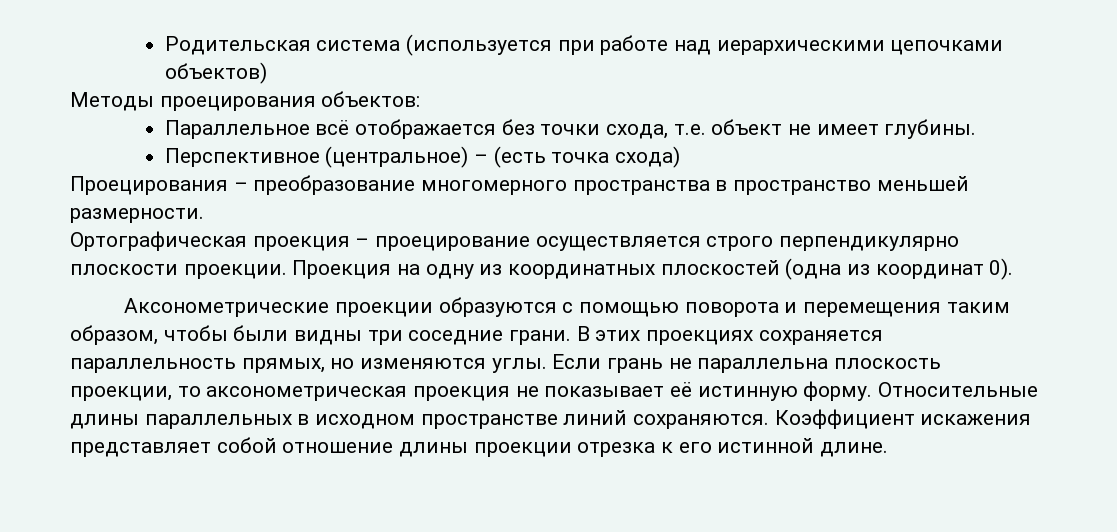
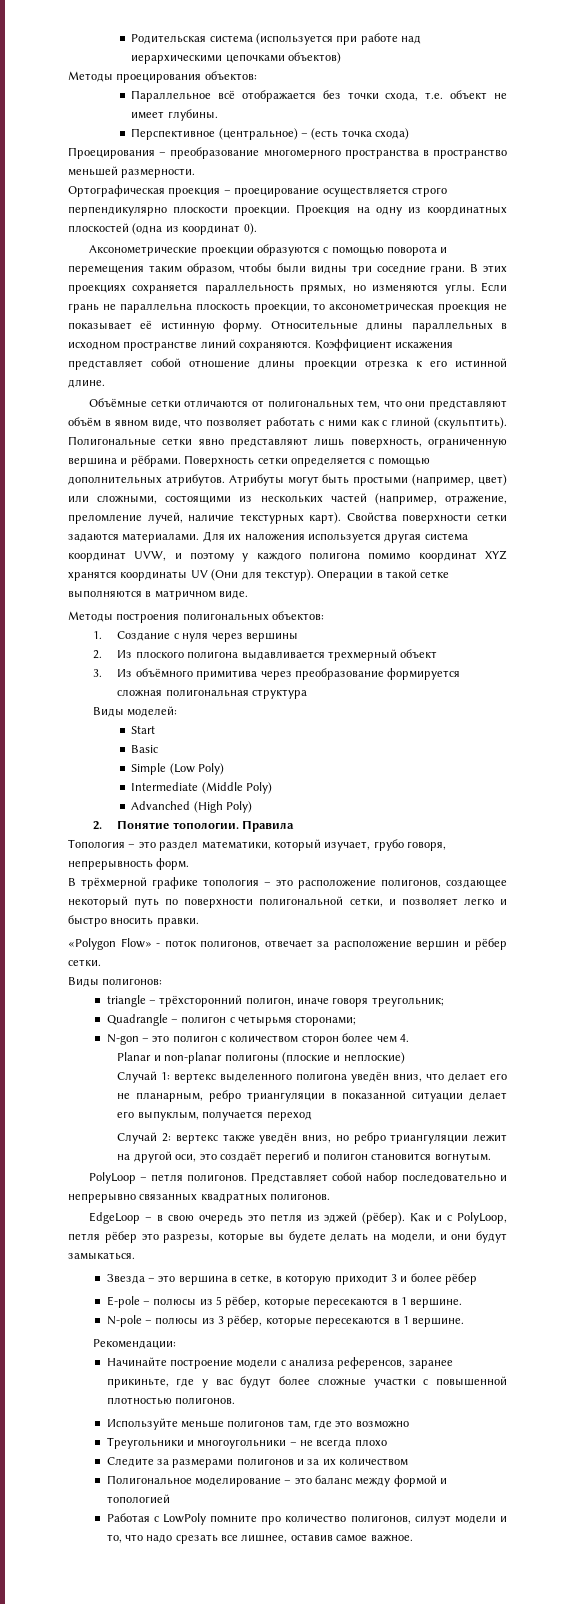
+ Объёмные сетки отличаются от полигональных тем, что они представляют объём в явном виде, что позволяет работать с ними как с глиной (скульптить). Полигональные сетки явно представляют лишь поверхность, ограниченную вершина и рёбрами. Поверхность сетки определяется с помощью дополнительных атрибутов. Атрибуты могут быть простыми (например, цвет) или сложными, состоящими из нескольких частей (например, отражение, преломление лучей, наличие текстурных карт). Свойства поверхности сетки задаются материалами. Для их наложения используется другая система координат UVW, и поэтому у каждого полигона помимо координат XYZ хранятся координаты UV (Они для текстур). Операции в такой сетке выполняются в матричном виде.
+ Методы построения полигональных объектов:
+ 1. Создание с нуля через вершины
+ 2. Из плоского полигона выдавливается трехмерный объект
+ 3. Из объёмного примитива через преобразование формируется сложная полигональная структура
+ Виды моделей:
+ Start
+ Basic
+ Simple (Low Poly)
+ Intermediate (Middle Poly)
+ Advanched (High Poly)
+ 2. Понятие топологии. Правила
+ Топология – это раздел математики, который изучает, грубо говоря, непрерывность форм.
+ В трёхмерной графике топология – это расположение полигонов, создающее некоторый путь по поверхности полигональной сетки, и позволяет легко и быстро вносить правки.
+ «Polygon Flow» - поток полигонов, отвечает за расположение вершин и рёбер сетки.
+ Виды полигонов:
+ triangle – трёхсторонний полигон, иначе говоря треугольник;
+ Quadrangle – полигон с четырьмя сторонами;
+ N-gon – это полигон с количеством сторон более чем 4.
+ Planar и non-planar полигоны (плоские и неплоские)
+ Случай 1: вертекс выделенного полигона уведён вниз, что делает его не планарным, ребро триангуляции в показанной ситуации делает его выпуклым, получается переход
+ Случай 2: вертекс также уведён вниз, но ребро триангуляции лежит на другой оси, это создаёт перегиб и полигон становится вогнутым.
+ PolyLoop – петля полигонов. Представляет собой набор последовательно и непрерывно связанных квадратных полигонов.
+ EdgeLoop – в свою очередь это петля из эджей (рёбер). Как и с PolyLoop, петля рёбер это разрезы, которые вы будете делать на модели, и они будут замыкаться.
+ Звезда – это вершина в сетке, в которую приходит 3 и более рёбер
+ E-pole – полюсы из 5 рёбер, которые пересекаются в 1 вершине.
+ N-pole – полюсы из 3 рёбер, которые пересекаются в 1 вершине.
+ Рекомендации:
+ Начинайте построение модели с анализа референсов, заранее прикиньте, где у вас будут более сложные участки с повышенной плотностью полигонов.
+ Используйте меньше полигонов там, где это возможно
+ Треугольники и многоугольники – не всегда плохо
+ Следите за размерами полигонов и за их количеством
+ Полигональное моделирование – это баланс между формой и топологией
+ Работая с LowPoly помните про количество полигонов, силуэт модели и то, что надо срезать все лишнее, оставив самое важное.

